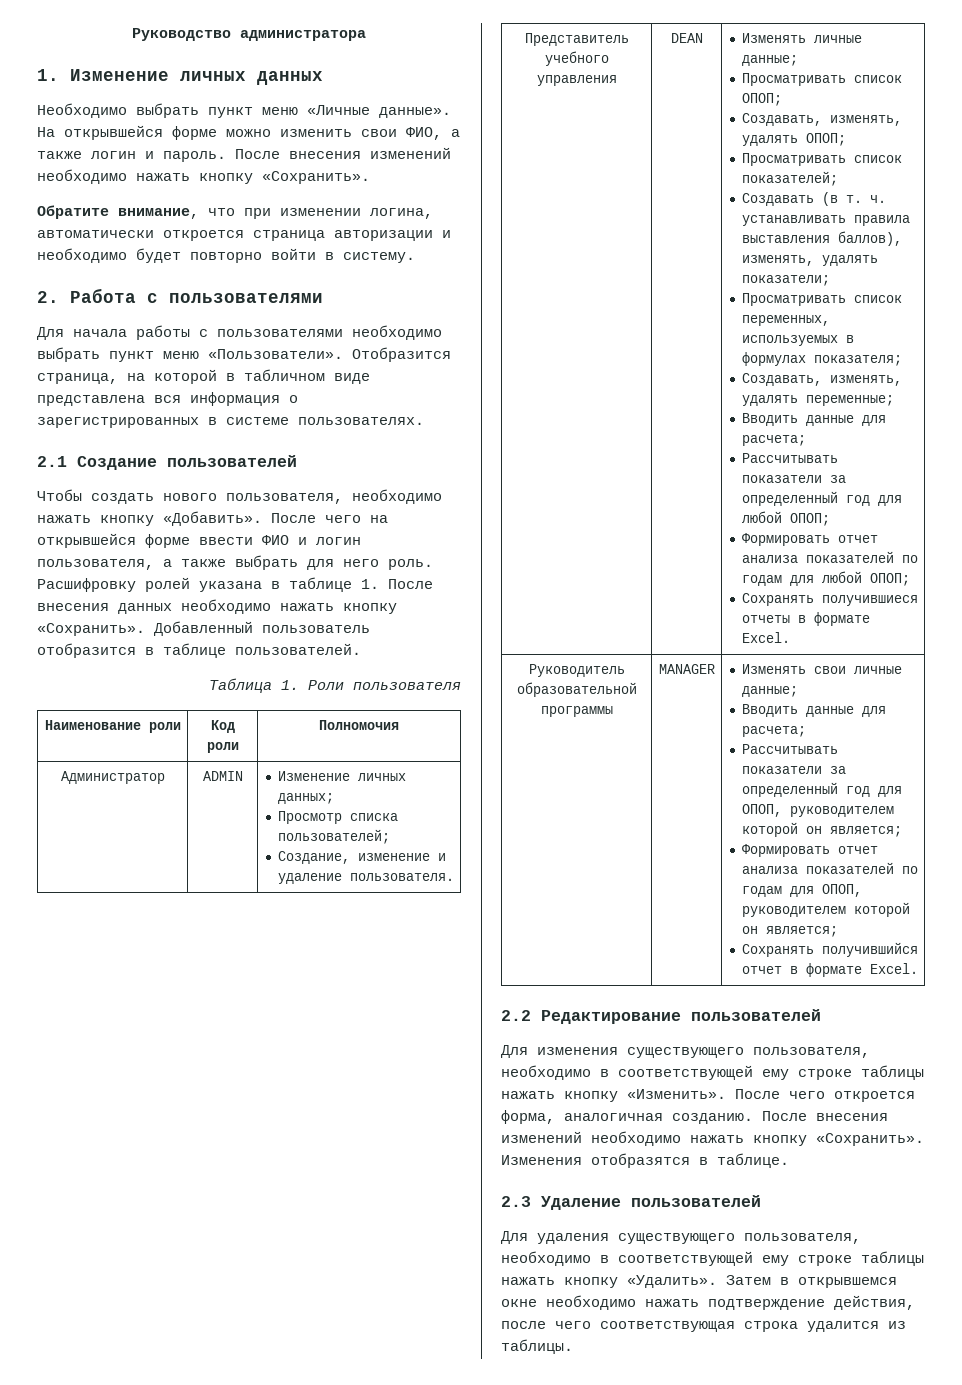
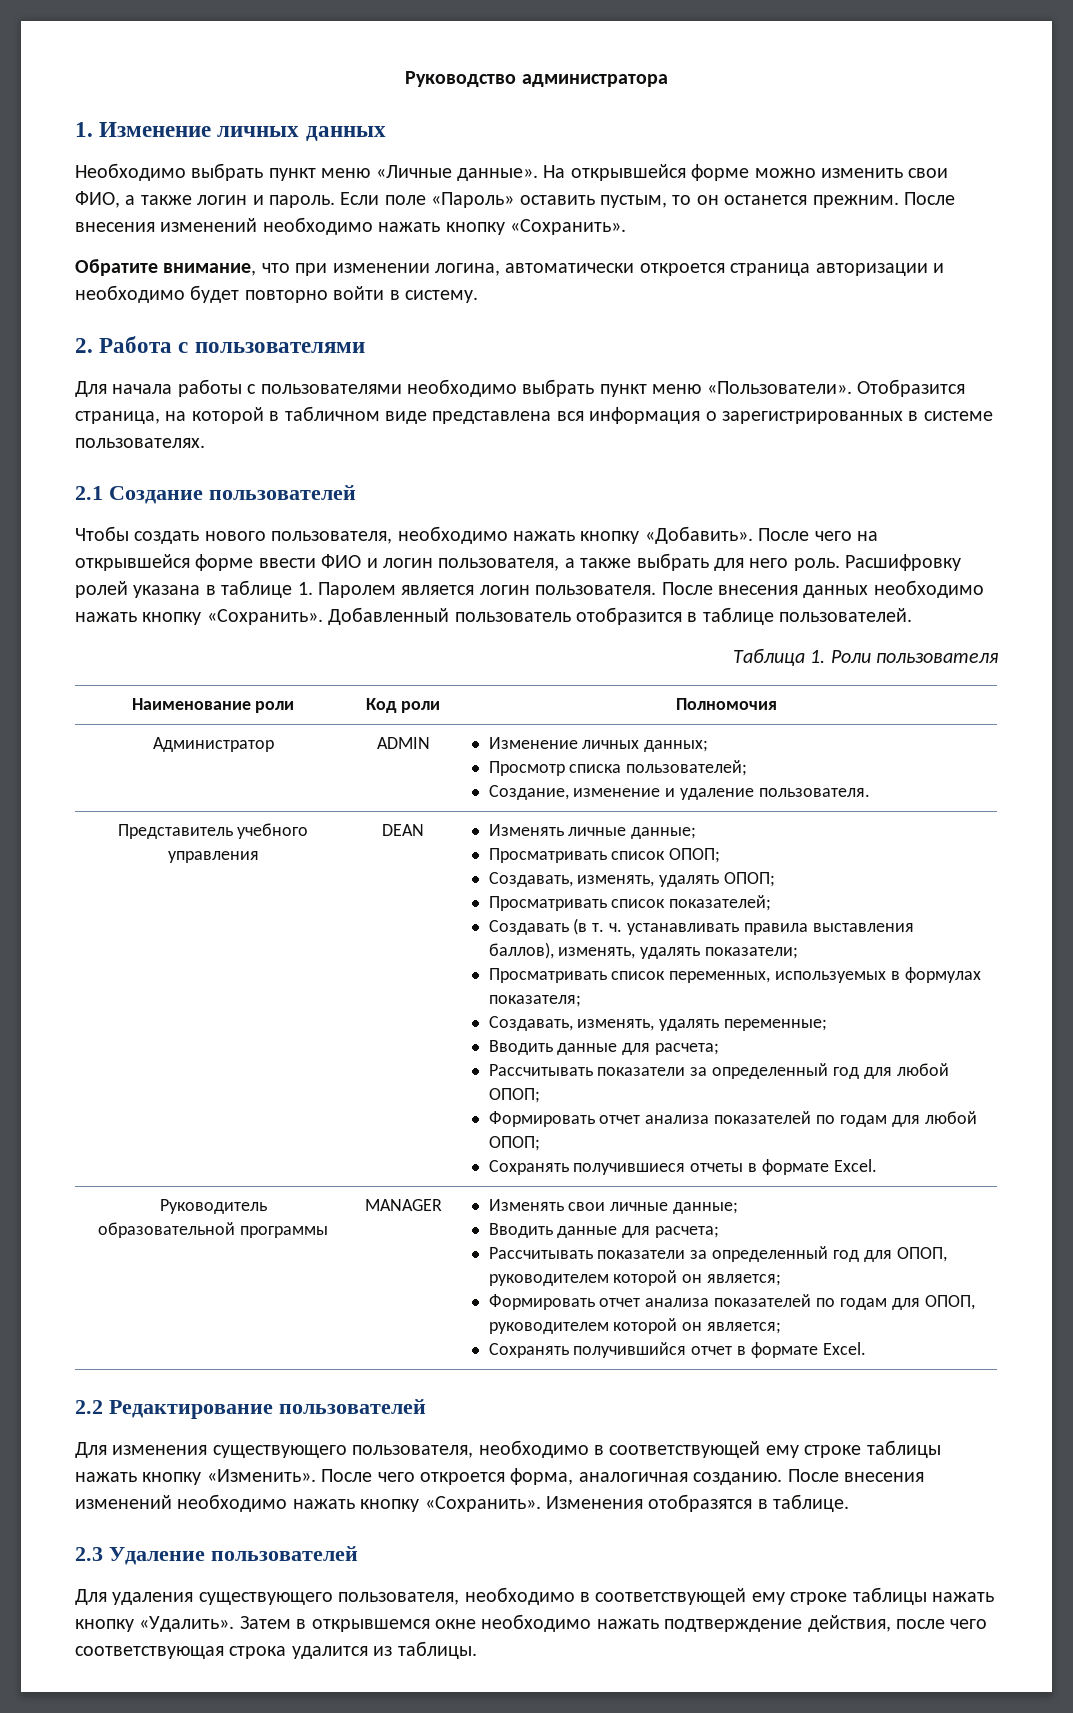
+ Если поле «Пароль» оставить пустым, то он останется прежним.
- Расшифровку ролей указана в таблице 1. После внесения данных необходимо нажать кнопку «Сохранить».
+ Расшифровку ролей указана в таблице 1. Паролем является логин пользователя. После внесения данных необходимо нажать кнопку «Сохранить».

